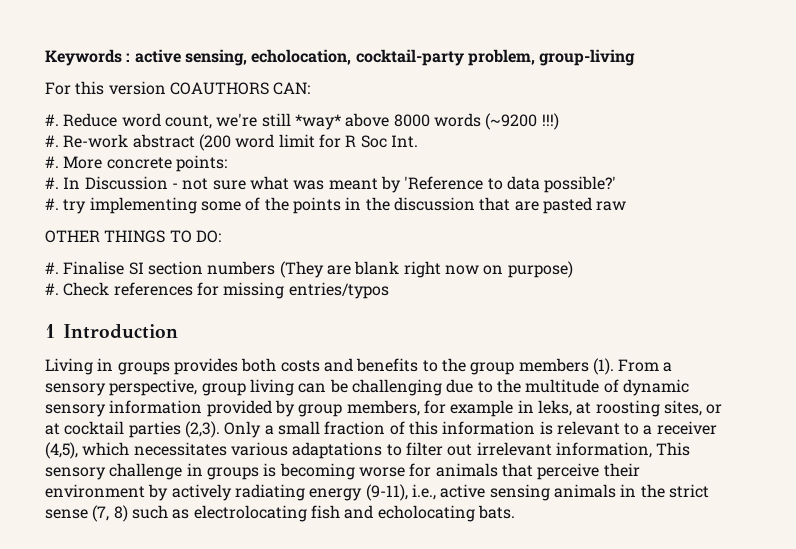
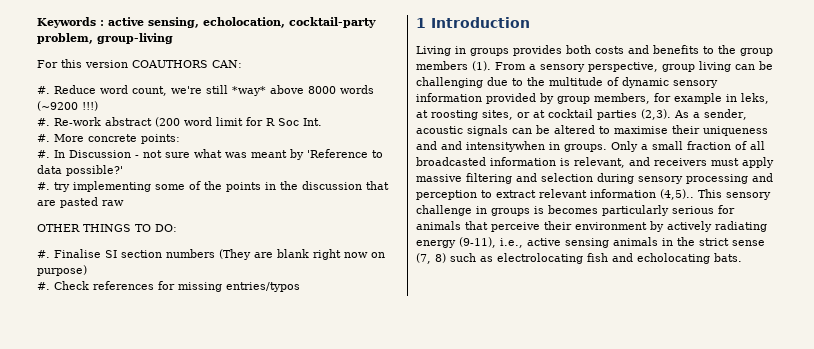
+ As a sender, acoustic signals can be altered to maximise their uniqueness and and intensitywhen in groups.
- Only a small fraction of this information is relevant to a receiver (4,5), which necessitates various adaptations to filter out irrelevant information, This sensory challenge in groups is becoming worse for animals that perceive their environment by actively radiating energy (9-11), i.e., active sensing animals in the strict sense (7, 8) such as electrolocating fish and echolocating bats.
+ Only a small fraction of all broadcasted information is relevant, and receivers must apply massive filtering and selection during sensory processing and perception to extract relevant information (4,5).. This sensory challenge in groups is becomes particularly serious for animals that perceive their environment by actively radiating energy (9-11), i.e., active sensing animals in the strict sense (7, 8) such as electrolocating fish and echolocating bats.

